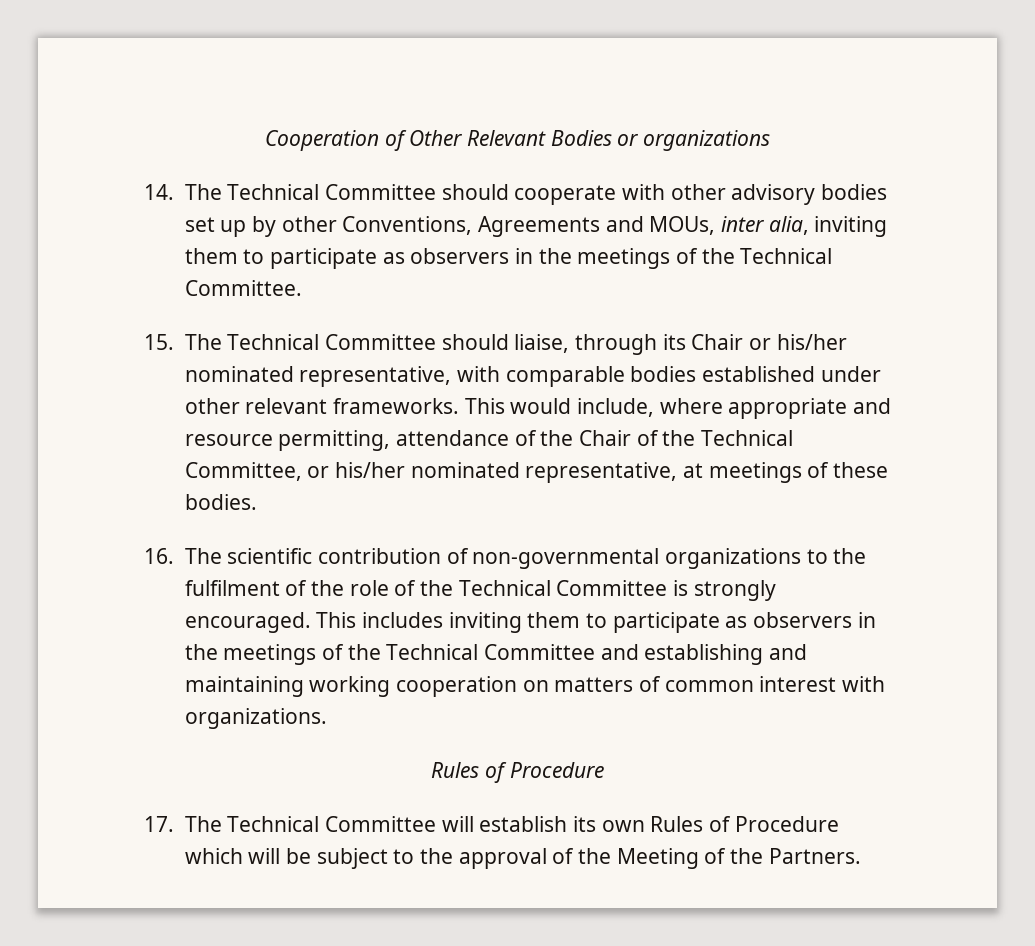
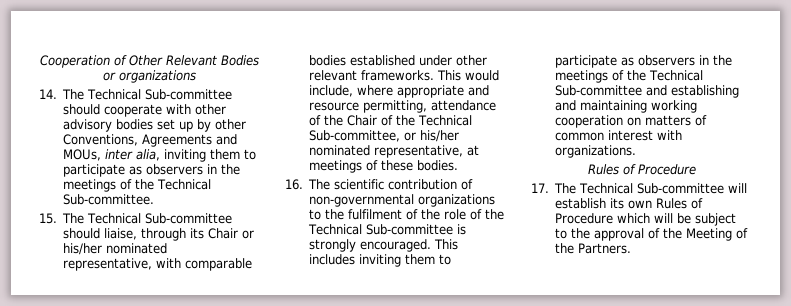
- 14. The Technical Committee should cooperate with other advisory bodies set up by other Conventions, Agreements and MOUs, inter alia, inviting them to participate as observers in the meetings of the Technical Committee.
+ 14. The Technical Sub-committee should cooperate with other advisory bodies set up by other Conventions, Agreements and MOUs, inter alia, inviting them to participate as observers in the meetings of the Technical Sub-committee.
- 15. The Technical Committee should liaise, through its Chair or his/her nominated representative, with comparable bodies established under other relevant frameworks.
+ 15. The Technical Sub-committee should liaise, through its Chair or his/her nominated representative, with comparable bodies established under other relevant frameworks.
- This would include, where appropriate and resource permitting, attendance of the Chair of the Technical Committee, or his/her nominated representative, at meetings of these bodies.
+ This would include, where appropriate and resource permitting, attendance of the Chair of the Technical Sub-committee, or his/her nominated representative, at meetings of these bodies.
- 16. The scientific contribution of non-governmental organizations to the fulfilment of the role of the Technical Committee is strongly encouraged.
+ 16. The scientific contribution of non-governmental organizations to the fulfilment of the role of the Technical Sub-committee is strongly encouraged.
- This includes inviting them to participate as observers in the meetings of the Technical Committee and establishing and maintaining working cooperation on matters of common interest with organizations.
+ This includes inviting them to participate as observers in the meetings of the Technical Sub-committee and establishing and maintaining working cooperation on matters of common interest with organizations.
- 17. The Technical Committee will establish its own Rules of Procedure which will be subject to the approval of the Meeting of the Partners.
+ 17. The Technical Sub-committee will establish its own Rules of Procedure which will be subject to the approval of the Meeting of the Partners.

